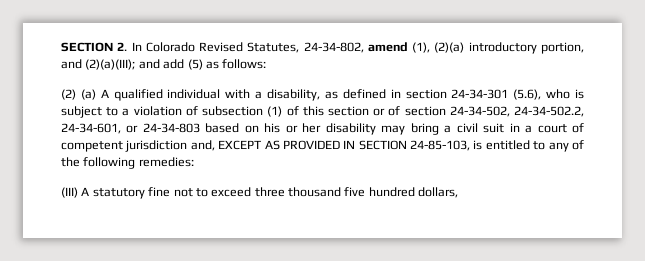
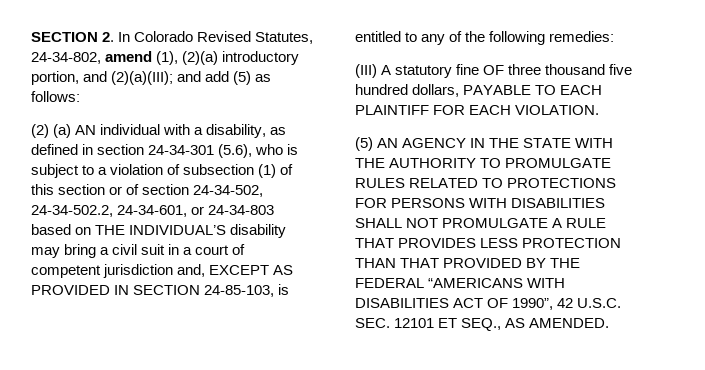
- (2) (a) A qualified individual with a disability, as defined in section 24-34-301 (5.6), who is subject to a violation of subsection (1) of this section or of section 24-34-502, 24-34-502.2, 24-34-601, or 24-34-803 based on his or her disability may bring a civil suit in a court of competent jurisdiction and, EXCEPT AS PROVIDED IN SECTION 24-85-103, is entitled to any of the following remedies:
+ (2) (a) AN individual with a disability, as defined in section 24-34-301 (5.6), who is subject to a violation of subsection (1) of this section or of section 24-34-502, 24-34-502.2, 24-34-601, or 24-34-803 based on THE INDIVIDUAL’S disability may bring a civil suit in a court of competent jurisdiction and, EXCEPT AS PROVIDED IN SECTION 24-85-103, is entitled to any of the following remedies:
- (III) A statutory fine not to exceed three thousand five hundred dollars,
+ (III) A statutory fine OF three thousand five hundred dollars, PAYABLE TO EACH PLAINTIFF FOR EACH VIOLATION.
+ (5) AN AGENCY IN THE STATE WITH THE AUTHORITY TO PROMULGATE RULES RELATED TO PROTECTIONS FOR PERSONS WITH DISABILITIES SHALL NOT PROMULGATE A RULE THAT PROVIDES LESS PROTECTION THAN THAT PROVIDED BY THE FEDERAL “AMERICANS WITH DISABILITIES ACT OF 1990”, 42 U.S.C. SEC. 12101 ET SEQ., AS AMENDED.

